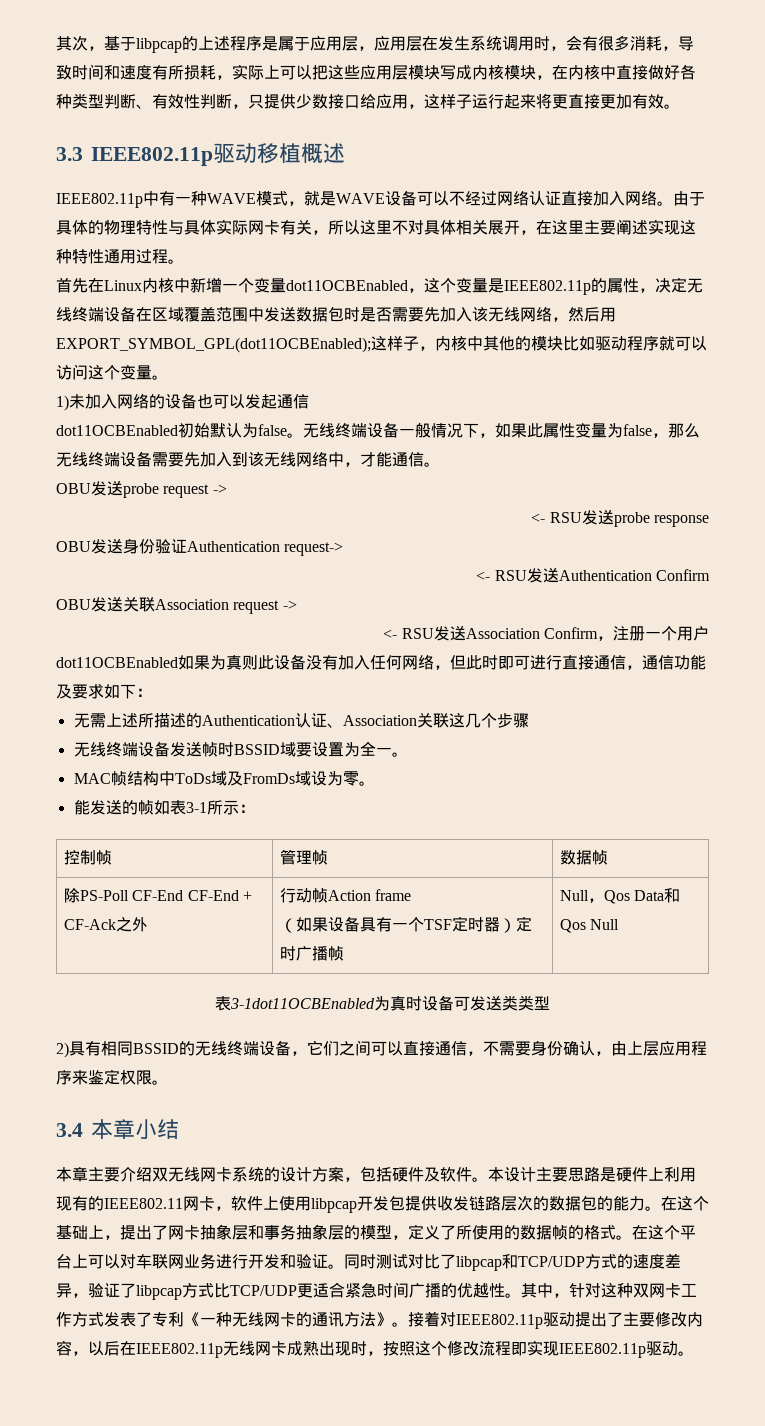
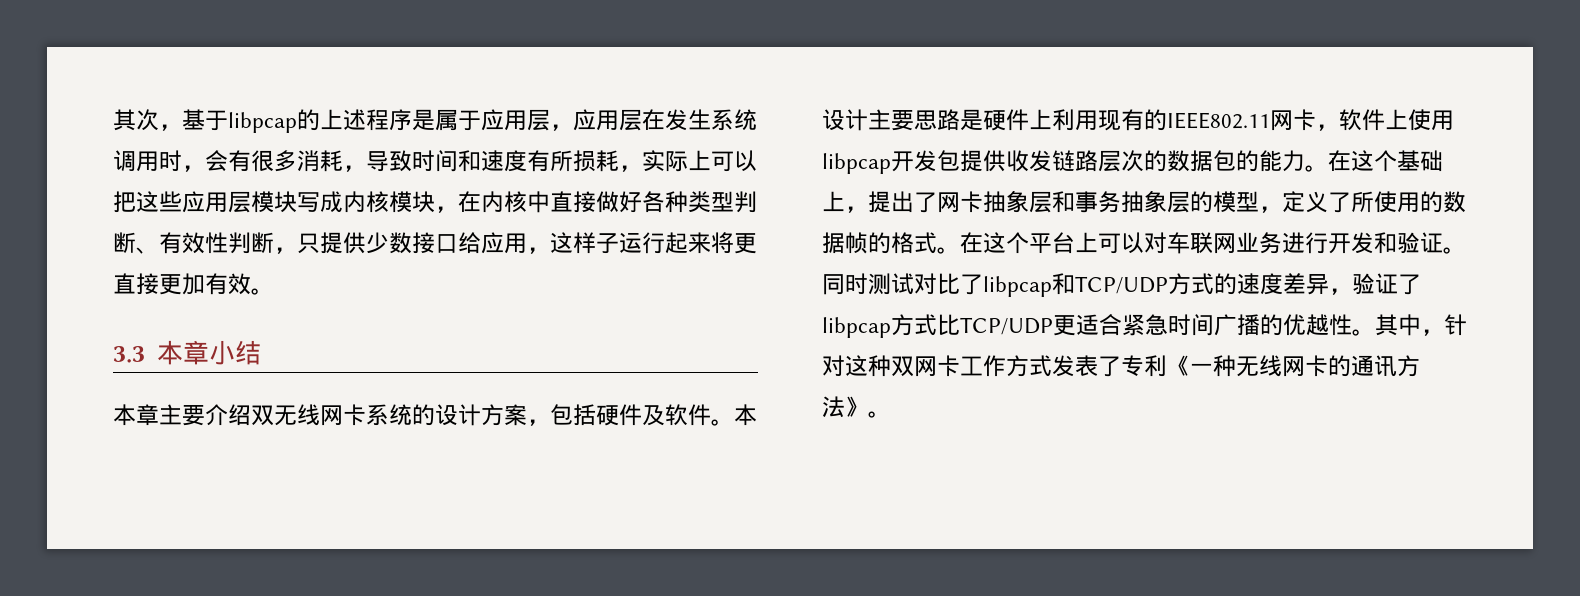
- 3.3 IEEE802.11p驱动移植概述
- IEEE802.11p中有一种WAVE模式，就是WAVE设备可以不经过网络认证直接加入网络。由于具体的物理特性与具体实际网卡有关，所以这里不对具体相关展开，在这里主要阐述实现这种特性通用过程。
- 首先在Linux内核中新增一个变量dot11OCBEnabled，这个变量是IEEE802.11p的属性，决定无线终端设备在区域覆盖范围中发送数据包时是否需要先加入该无线网络，然后用EXPORT_SYMBOL_GPL(dot11OCBEnabled);这样子，内核中其他的模块比如驱动程序就可以访问这个变量。
- 1)未加入网络的设备也可以发起通信
- dot11OCBEnabled初始默认为false。无线终端设备一般情况下，如果此属性变量为false，那么无线终端设备需要先加入到该无线网络中，才能通信。
- OBU发送probe request ->
- <- RSU发送probe response
- OBU发送身份验证Authentication request->
- <- RSU发送Authentication Confirm
- OBU发送关联Association request ->
- <- RSU发送Association Confirm，注册一个用户
- dot11OCBEnabled如果为真则此设备没有加入任何网络，但此时即可进行直接通信，通信功能及要求如下：
- 无需上述所描述的Authentication认证、Association关联这几个步骤
- 无线终端设备发送帧时BSSID域要设置为全一。
- MAC帧结构中ToDs域及FromDs域设为零。
- 能发送的帧如表3-1所示：
- 控制帧 | 管理帧 | 数据帧
- 除PS-Poll CF-End CF-End + CF-Ack之外 | 行动帧Action frame
- （如果设备具有一个TSF定时器）定时广播帧 | Null，Qos Data和Qos Null
- 表3-1dot11OCBEnabled为真时设备可发送类类型
- 2)具有相同BSSID的无线终端设备，它们之间可以直接通信，不需要身份确认，由上层应用程序来鉴定权限。
- 3.4本章小结
+ 3.3本章小结
- 接着对IEEE802.11p驱动提出了主要修改内容，以后在IEEE802.11p无线网卡成熟出现时，按照这个修改流程即实现IEEE802.11p驱动。

